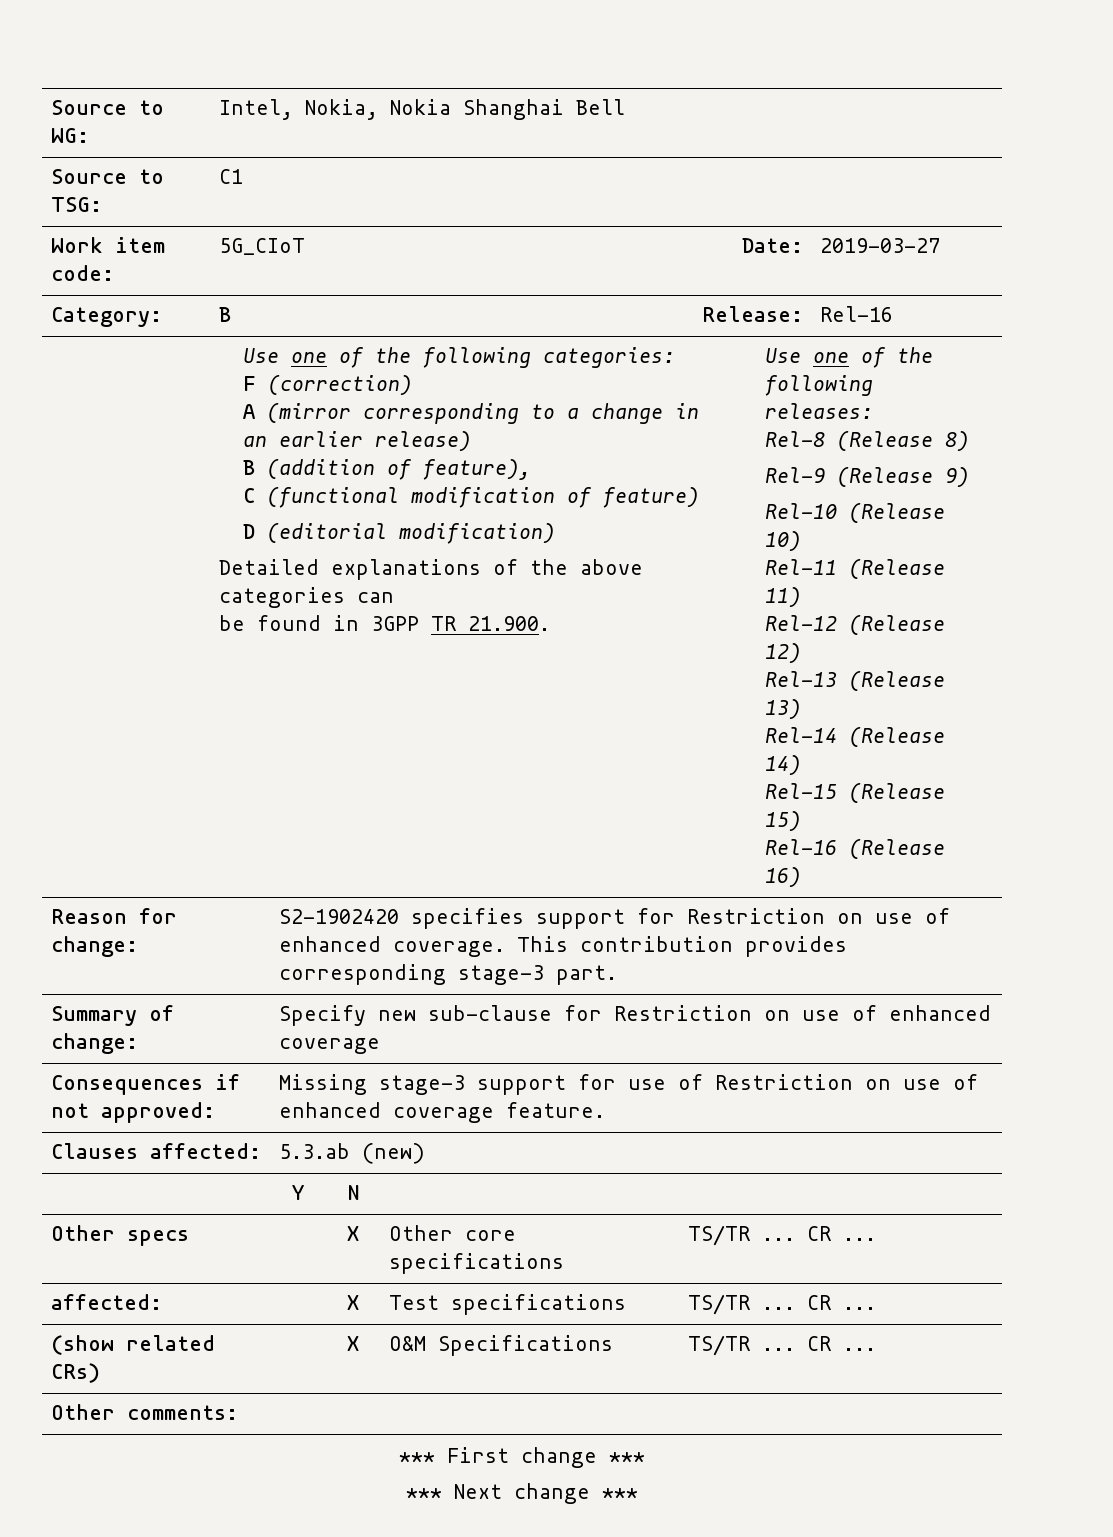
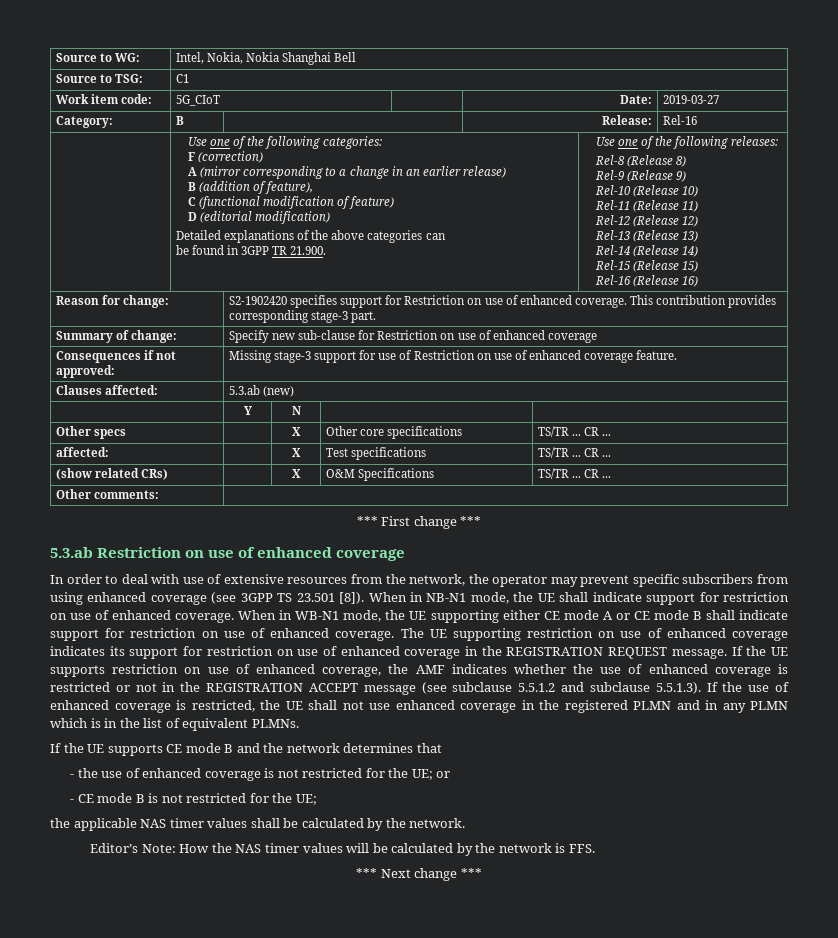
+ 5.3.ab Restriction on use of enhanced coverage
+ In order to deal with use of extensive resources from the network, the operator may prevent specific subscribers from using enhanced coverage (see 3GPP TS 23.501 [8]). When in NB-N1 mode, the UE shall indicate support for restriction on use of enhanced coverage. When in WB-N1 mode, the UE supporting either CE mode A or CE mode B shall indicate support for restriction on use of enhanced coverage. The UE supporting restriction on use of enhanced coverage indicates its support for restriction on use of enhanced coverage in the REGISTRATION REQUEST message. If the UE supports restriction on use of enhanced coverage, the AMF indicates whether the use of enhanced coverage is restricted or not in the REGISTRATION ACCEPT message (see subclause 5.5.1.2 and subclause 5.5.1.3). If the use of enhanced coverage is restricted, the UE shall not use enhanced coverage in the registered PLMN and in any PLMN which is in the list of equivalent PLMNs.
+ If the UE supports CE mode B and the network determines that
+ - the use of enhanced coverage is not restricted for the UE; or
+ - CE mode B is not restricted for the UE;
+ the applicable NAS timer values shall be calculated by the network.
+ Editor’s Note: How the NAS timer values will be calculated by the network is FFS.

